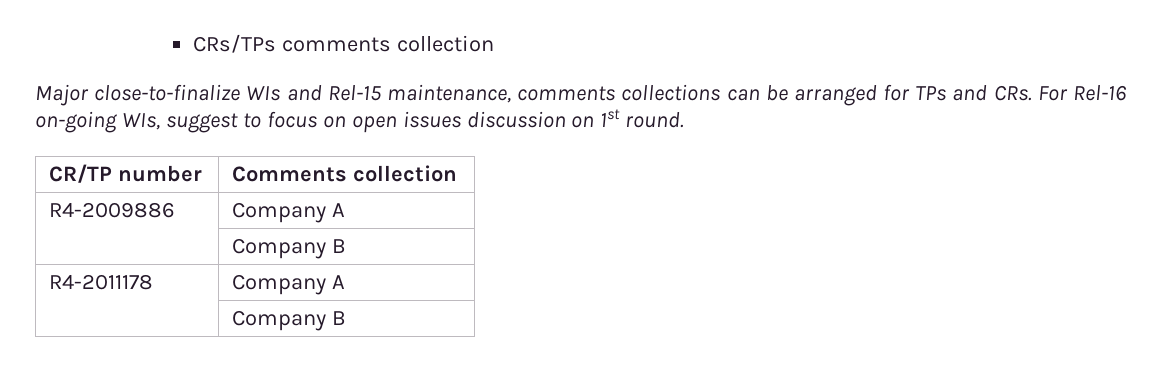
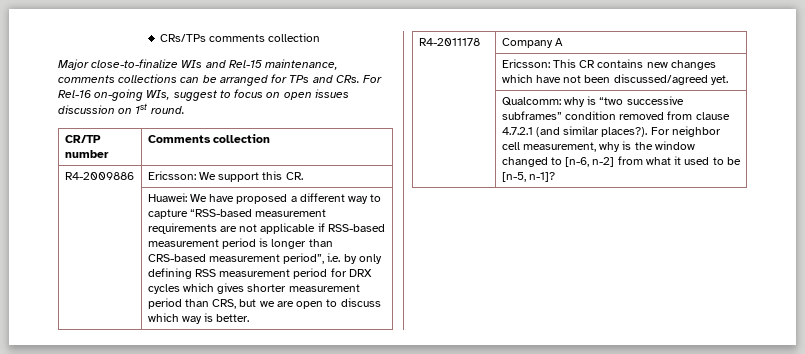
- R4-2009886 | Company A
- | Company B
+ R4-2009886 | Ericsson: We support this CR.
+ | Huawei: We have proposed a different way to capture “RSS-based measurement requirements are not applicable if RSS-based measurement period is longer than CRS-based measurement period”, i.e. by only defining RSS measurement period for DRX cycles which gives shorter measurement period than CRS, but we are open to discuss which way is better.
  R4-2011178 | Company A
- | Company B
+ | Ericsson: This CR contains new changes which have not been discussed/agreed yet.
+ | Qualcomm: why is “two successive subframes” condition removed from clause 4.7.2.1 (and similar places?). For neighbor cell measurement, why is the window changed to [n-6, n-2] from what it used to be [n-5, n-1]?

